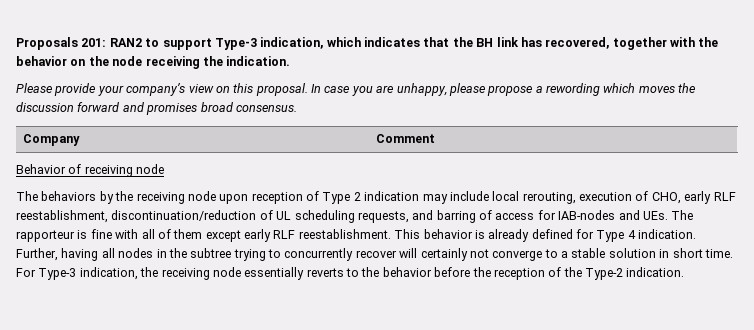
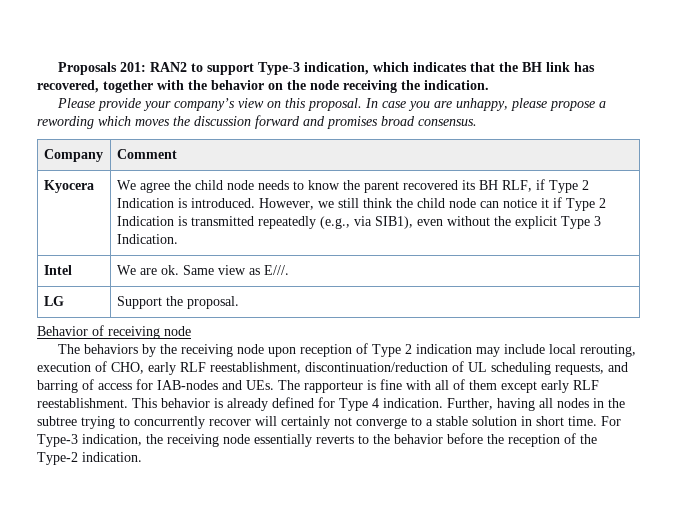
+ Kyocera | We agree the child node needs to know the parent recovered its BH RLF, if Type 2 Indication is introduced. However, we still think the child node can notice it if Type 2 Indication is transmitted repeatedly (e.g., via SIB1), even without the explicit Type 3 Indication.
+ Intel | We are ok. Same view as E///.
+ LG | Support the proposal.

